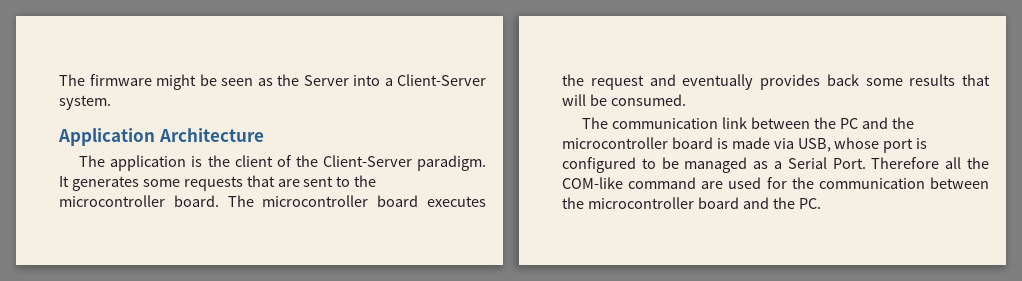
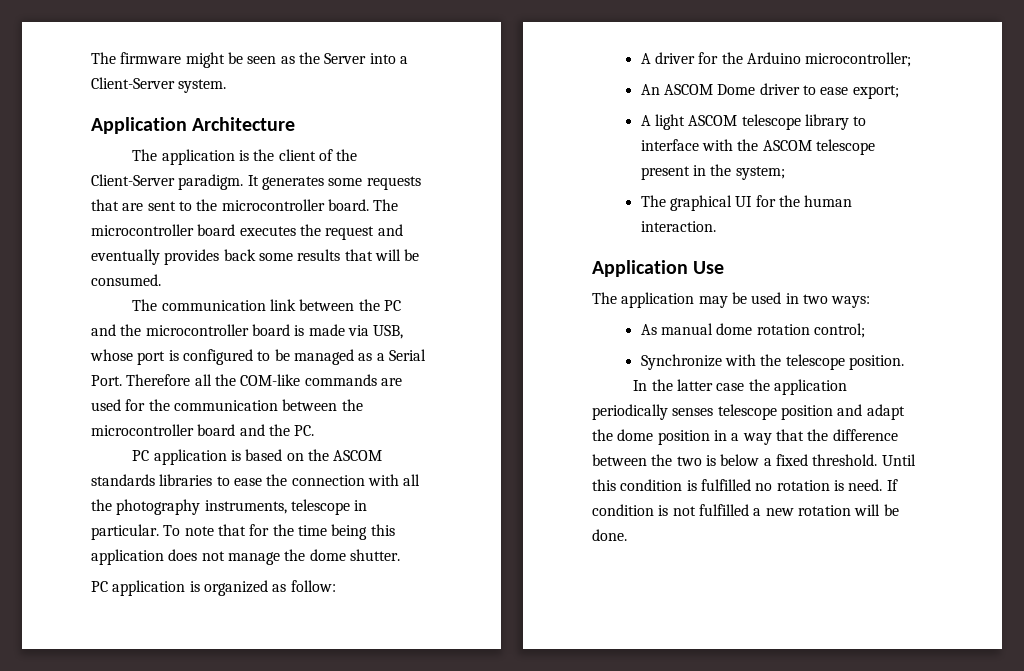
- Therefore all the COM-like command are used for the communication between the microcontroller board and the PC.
+ Therefore all the COM-like commands are used for the communication between the microcontroller board and the PC.
+ PC application is based on the ASCOM standards libraries to ease the connection with all the photography instruments, telescope in particular. To note that for the time being this application does not manage the dome shutter.
+ PC application is organized as follow:
+ A driver for the Arduino microcontroller;
+ An ASCOM Dome driver to ease export;
+ A light ASCOM telescope library to interface with the ASCOM telescope present in the system;
+ The graphical UI for the human interaction.
+ Application Use
+ The application may be used in two ways:
+ As manual dome rotation control;
+ Synchronize with the telescope position.
+ In the latter case the application periodically senses telescope position and adapt the dome position in a way that the difference between the two is below a fixed threshold. Until this condition is fulfilled no rotation is need. If condition is not fulfilled a new rotation will be done.

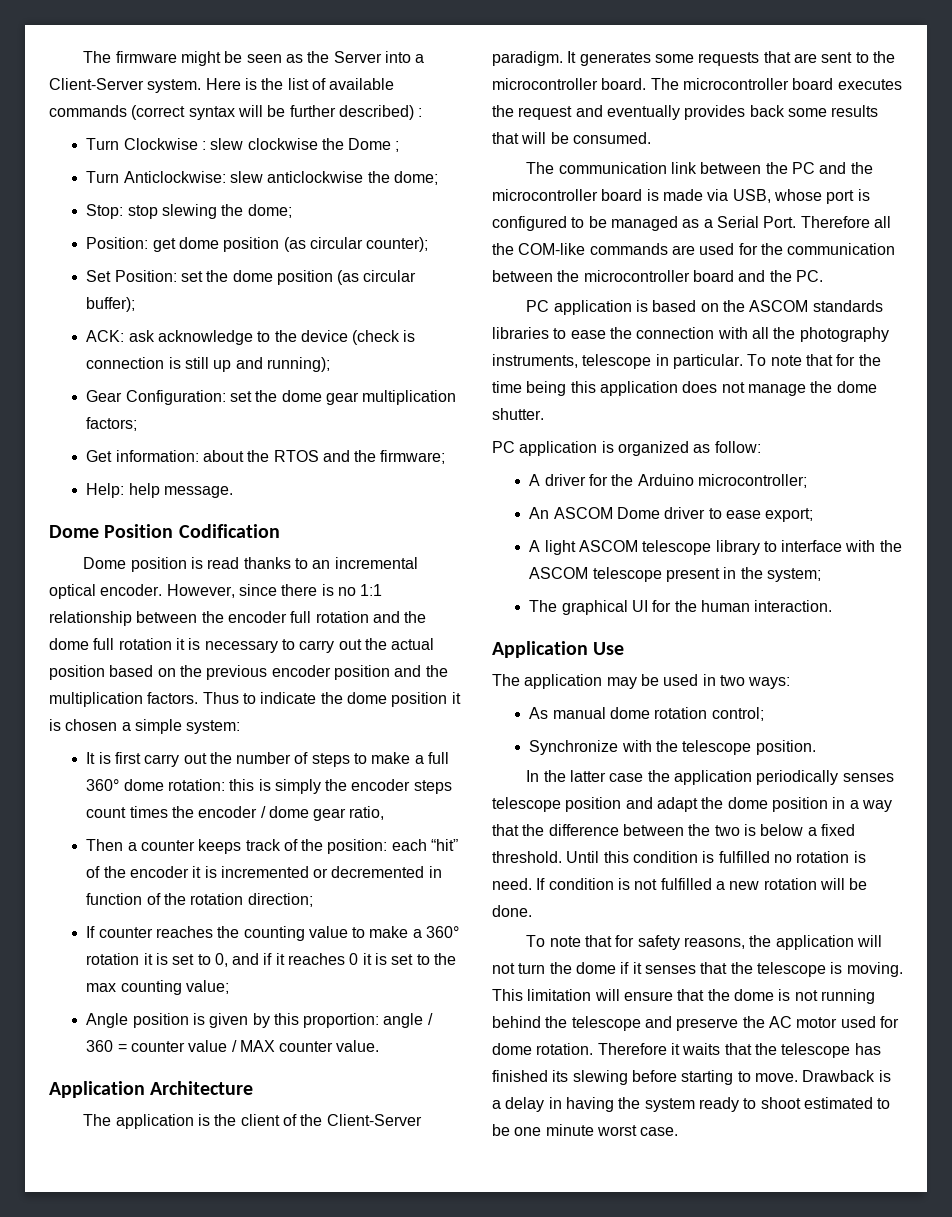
+ Here is the list of available commands (correct syntax will be further described) :
+ Turn Clockwise : slew clockwise the Dome ;
+ Turn Anticlockwise: slew anticlockwise the dome;
+ Stop: stop slewing the dome;
+ Position: get dome position (as circular counter);
+ Set Position: set the dome position (as circular buffer);
+ ACK: ask acknowledge to the device (check is connection is still up and running);
+ Gear Configuration: set the dome gear multiplication factors;
+ Get information: about the RTOS and the firmware;
+ Help: help message.
+ Dome Position Codification
+ Dome position is read thanks to an incremental optical encoder. However, since there is no 1:1 relationship between the encoder full rotation and the dome full rotation it is necessary to carry out the actual position based on the previous encoder position and the multiplication factors. Thus to indicate the dome position it is chosen a simple system:
+ It is first carry out the number of steps to make a full 360° dome rotation: this is simply the encoder steps count times the encoder / dome gear ratio,
+ Then a counter keeps track of the position: each “hit” of the encoder it is incremented or decremented in function of the rotation direction;
+ If counter reaches the counting value to make a 360° rotation it is set to 0, and if it reaches 0 it is set to the max counting value;
+ Angle position is given by this proportion: angle / 360 = counter value / MAX counter value.
+ To note that for safety reasons, the application will not turn the dome if it senses that the telescope is moving. This limitation will ensure that the dome is not running behind the telescope and preserve the AC motor used for dome rotation. Therefore it waits that the telescope has finished its slewing before starting to move. Drawback is a delay in having the system ready to shoot estimated to be one minute worst case.

